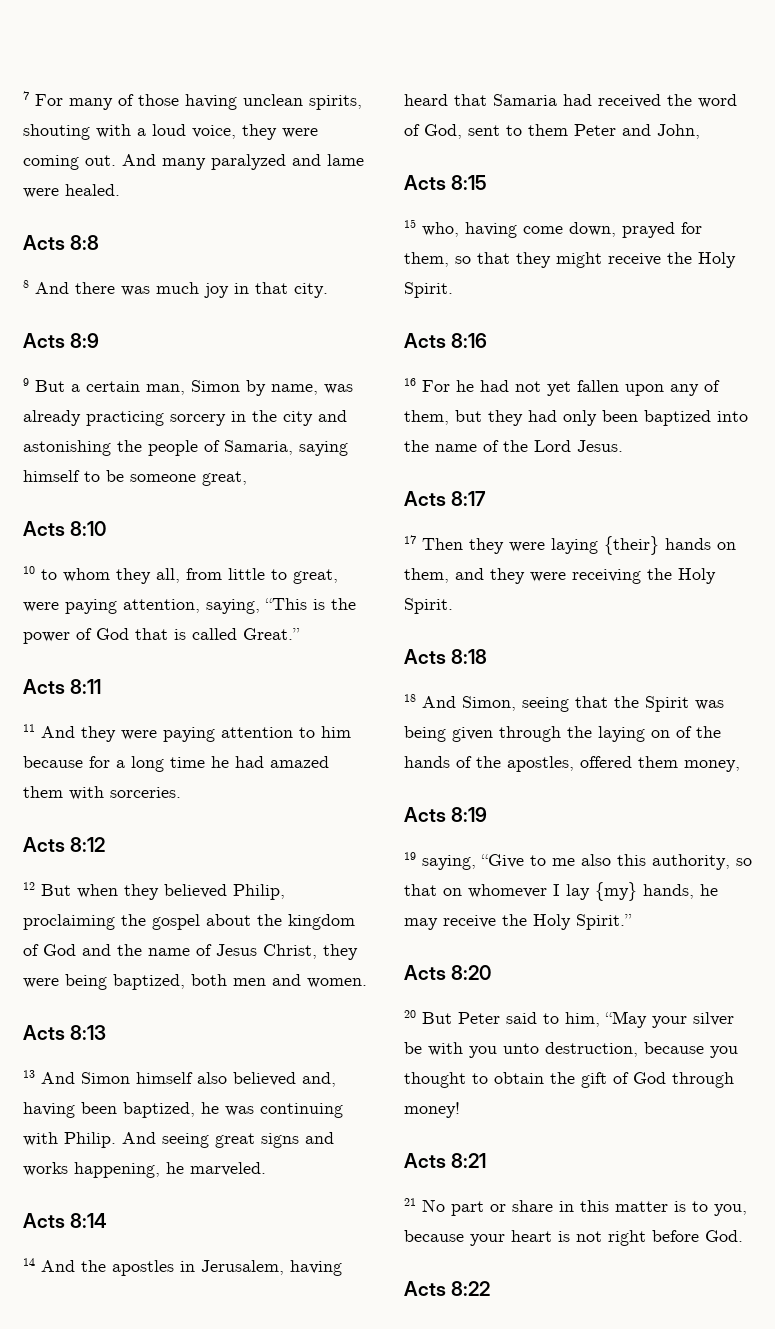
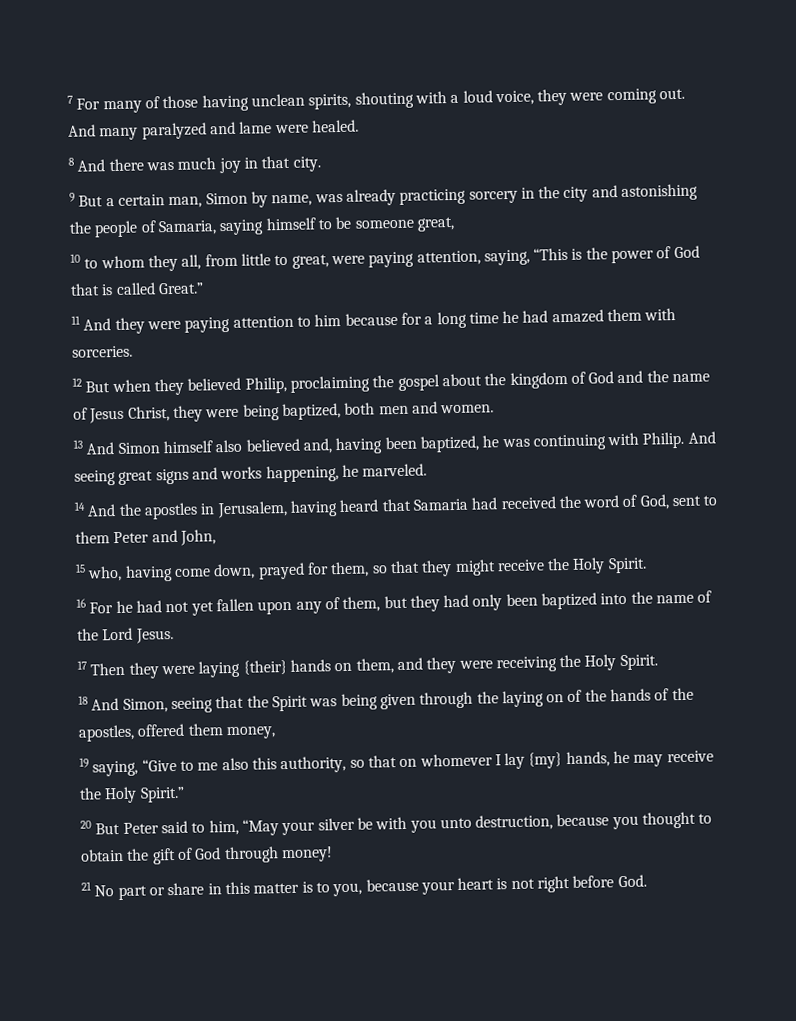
- Acts 8:8
- Acts 8:9
- Acts 8:10
- Acts 8:11
- Acts 8:12
- Acts 8:13
- Acts 8:14
- Acts 8:15
- Acts 8:16
- Acts 8:17
- Acts 8:18
- Acts 8:19
- Acts 8:20
- Acts 8:21
- Acts 8:22

